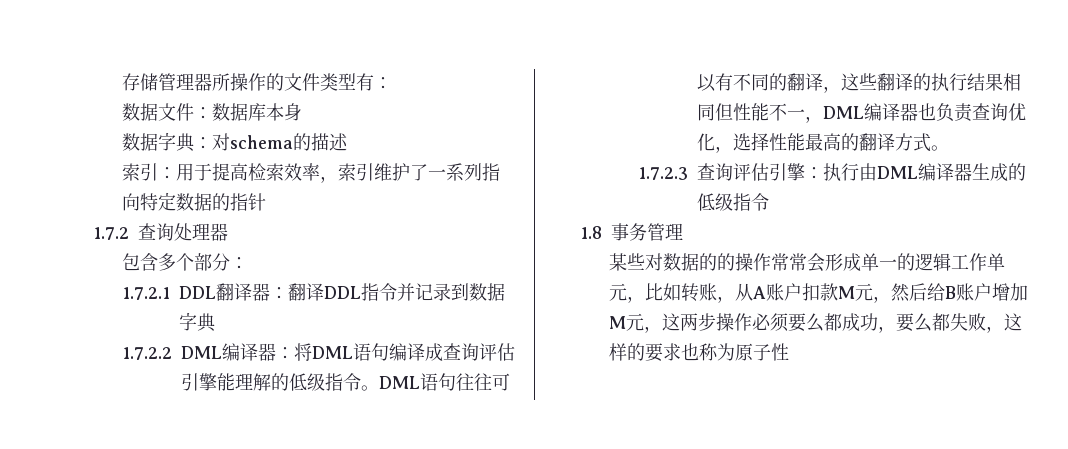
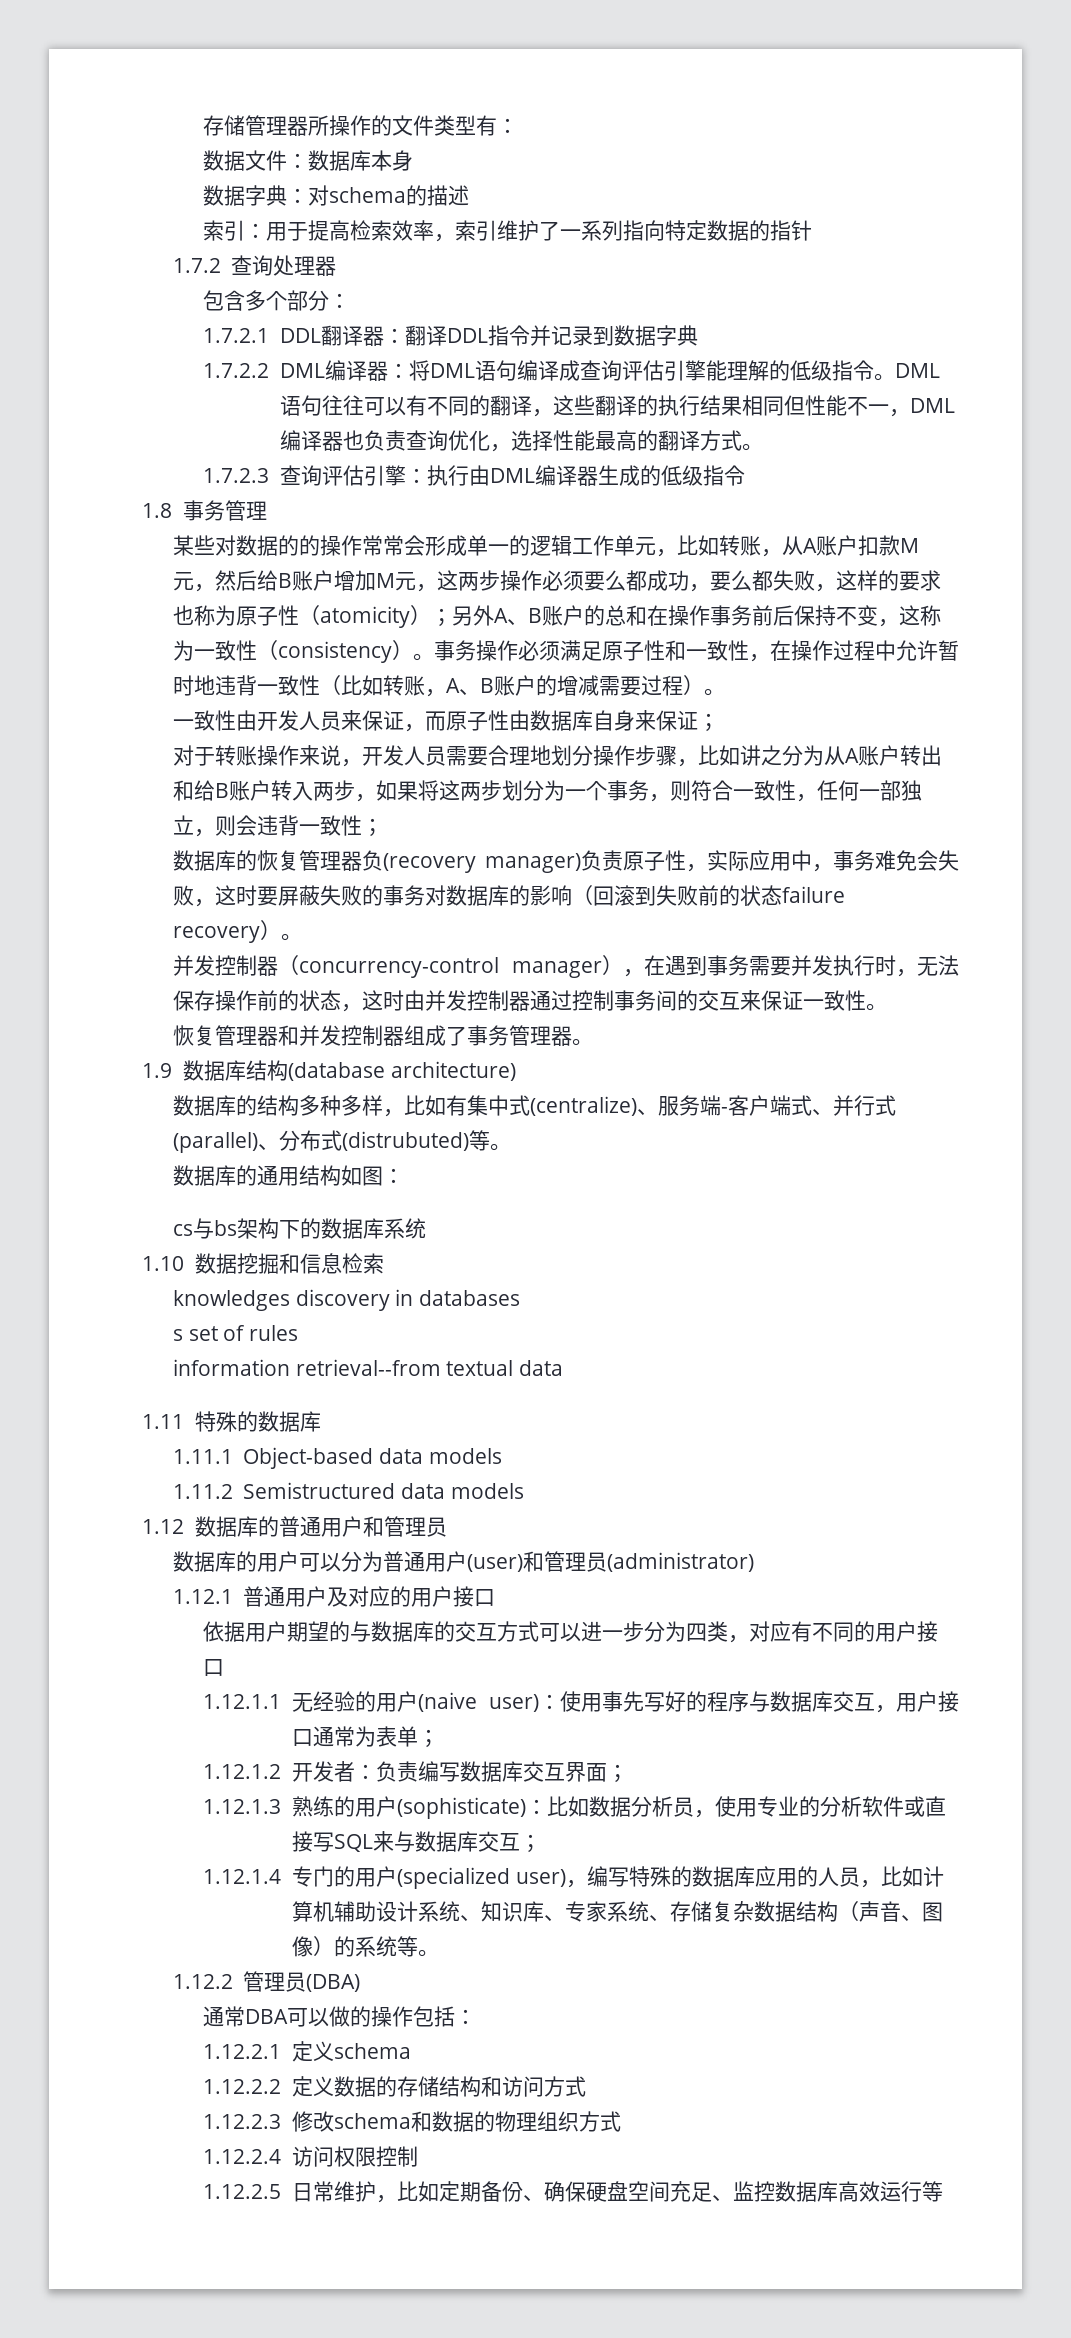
- 某些对数据的的操作常常会形成单一的逻辑工作单元，比如转账，从A账户扣款M元，然后给B账户增加M元，这两步操作必须要么都成功，要么都失败，这样的要求也称为原子性
+ 某些对数据的的操作常常会形成单一的逻辑工作单元，比如转账，从A账户扣款M元，然后给B账户增加M元，这两步操作必须要么都成功，要么都失败，这样的要求也称为原子性（atomicity）；另外A、B账户的总和在操作事务前后保持不变，这称为一致性（consistency）。事务操作必须满足原子性和一致性，在操作过程中允许暂时地违背一致性（比如转账，A、B账户的增减需要过程）。
+ 一致性由开发人员来保证，而原子性由数据库自身来保证；
+ 对于转账操作来说，开发人员需要合理地划分操作步骤，比如讲之分为从A账户转出和给B账户转入两步，如果将这两步划分为一个事务，则符合一致性，任何一部独立，则会违背一致性；
+ 数据库的恢复管理器负(recovery manager)负责原子性，实际应用中，事务难免会失败，这时要屏蔽失败的事务对数据库的影响（回滚到失败前的状态failure recovery）。
+ 并发控制器（concurrency-control manager），在遇到事务需要并发执行时，无法保存操作前的状态，这时由并发控制器通过控制事务间的交互来保证一致性。
+ 恢复管理器和并发控制器组成了事务管理器。
+ 1.9数据库结构(database architecture)
+ 数据库的结构多种多样，比如有集中式(centralize)、服务端-客户端式、并行式(parallel)、分布式(distrubuted)等。
+ 数据库的通用结构如图：
+ cs与bs架构下的数据库系统
+ 1.10数据挖掘和信息检索
+ knowledges discovery in databases
+ s set of rules
+ information retrieval--from textual data
+ 1.11特殊的数据库
+ 1.11.1 Object-based data models
+ 1.11.2 Semistructured data models
+ 1.12数据库的普通用户和管理员
+ 数据库的用户可以分为普通用户(user)和管理员(administrator)
+ 1.12.1普通用户及对应的用户接口
+ 依据用户期望的与数据库的交互方式可以进一步分为四类，对应有不同的用户接口
+ 1.12.1.1无经验的用户(naive user)：使用事先写好的程序与数据库交互，用户接口通常为表单；
+ 1.12.1.2开发者：负责编写数据库交互界面；
+ 1.12.1.3熟练的用户(sophisticate)：比如数据分析员，使用专业的分析软件或直接写SQL来与数据库交互；
+ 1.12.1.4专门的用户(specialized user)，编写特殊的数据库应用的人员，比如计算机辅助设计系统、知识库、专家系统、存储复杂数据结构（声音、图像）的系统等。
+ 1.12.2管理员(DBA)
+ 通常DBA可以做的操作包括：
+ 1.12.2.1定义schema
+ 1.12.2.2定义数据的存储结构和访问方式
+ 1.12.2.3修改schema和数据的物理组织方式
+ 1.12.2.4访问权限控制
+ 1.12.2.5日常维护，比如定期备份、确保硬盘空间充足、监控数据库高效运行等

